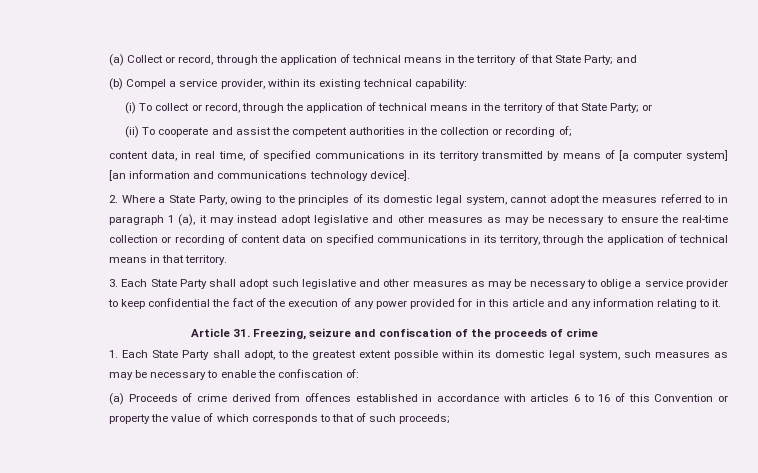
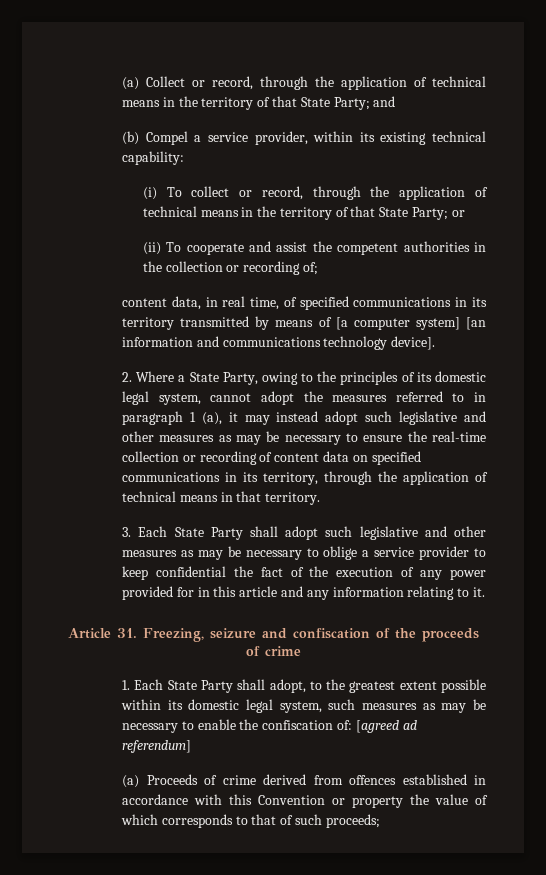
- 2. Where a State Party, owing to the principles of its domestic legal system, cannot adopt the measures referred to in paragraph 1 (a), it may instead adopt legislative and other measures as may be necessary to ensure the real-time collection or recording of content data on specified communications in its territory, through the application of technical means in that territory.
+ 2. Where a State Party, owing to the principles of its domestic legal system, cannot adopt the measures referred to in paragraph 1 (a), it may instead adopt such legislative and other measures as may be necessary to ensure the real-time collection or recording of content data on specified communications in its territory, through the application of technical means in that territory.
- 1. Each State Party shall adopt, to the greatest extent possible within its domestic legal system, such measures as may be necessary to enable the confiscation of:
+ 1. Each State Party shall adopt, to the greatest extent possible within its domestic legal system, such measures as may be necessary to enable the confiscation of: [agreed ad referendum]
- (a) Proceeds of crime derived from offences established in accordance with articles 6 to 16 of this Convention or property the value of which corresponds to that of such proceeds;
+ (a) Proceeds of crime derived from offences established in accordance with this Convention or property the value of which corresponds to that of such proceeds;

